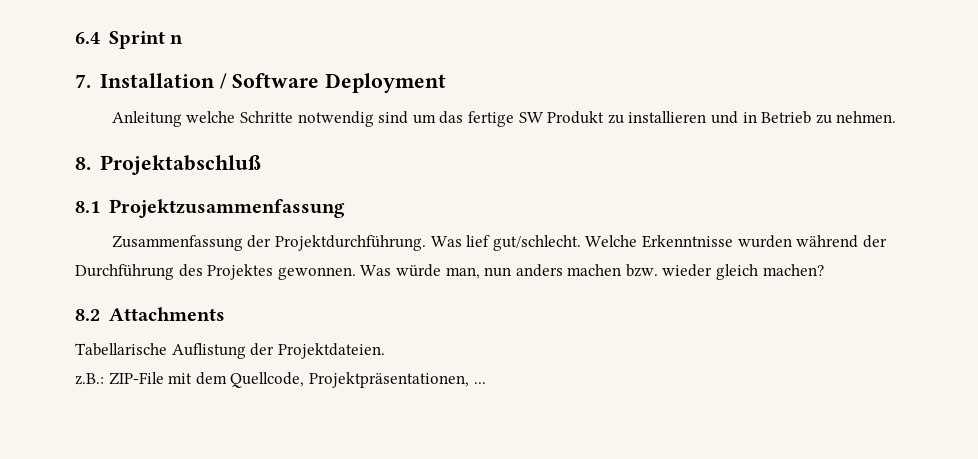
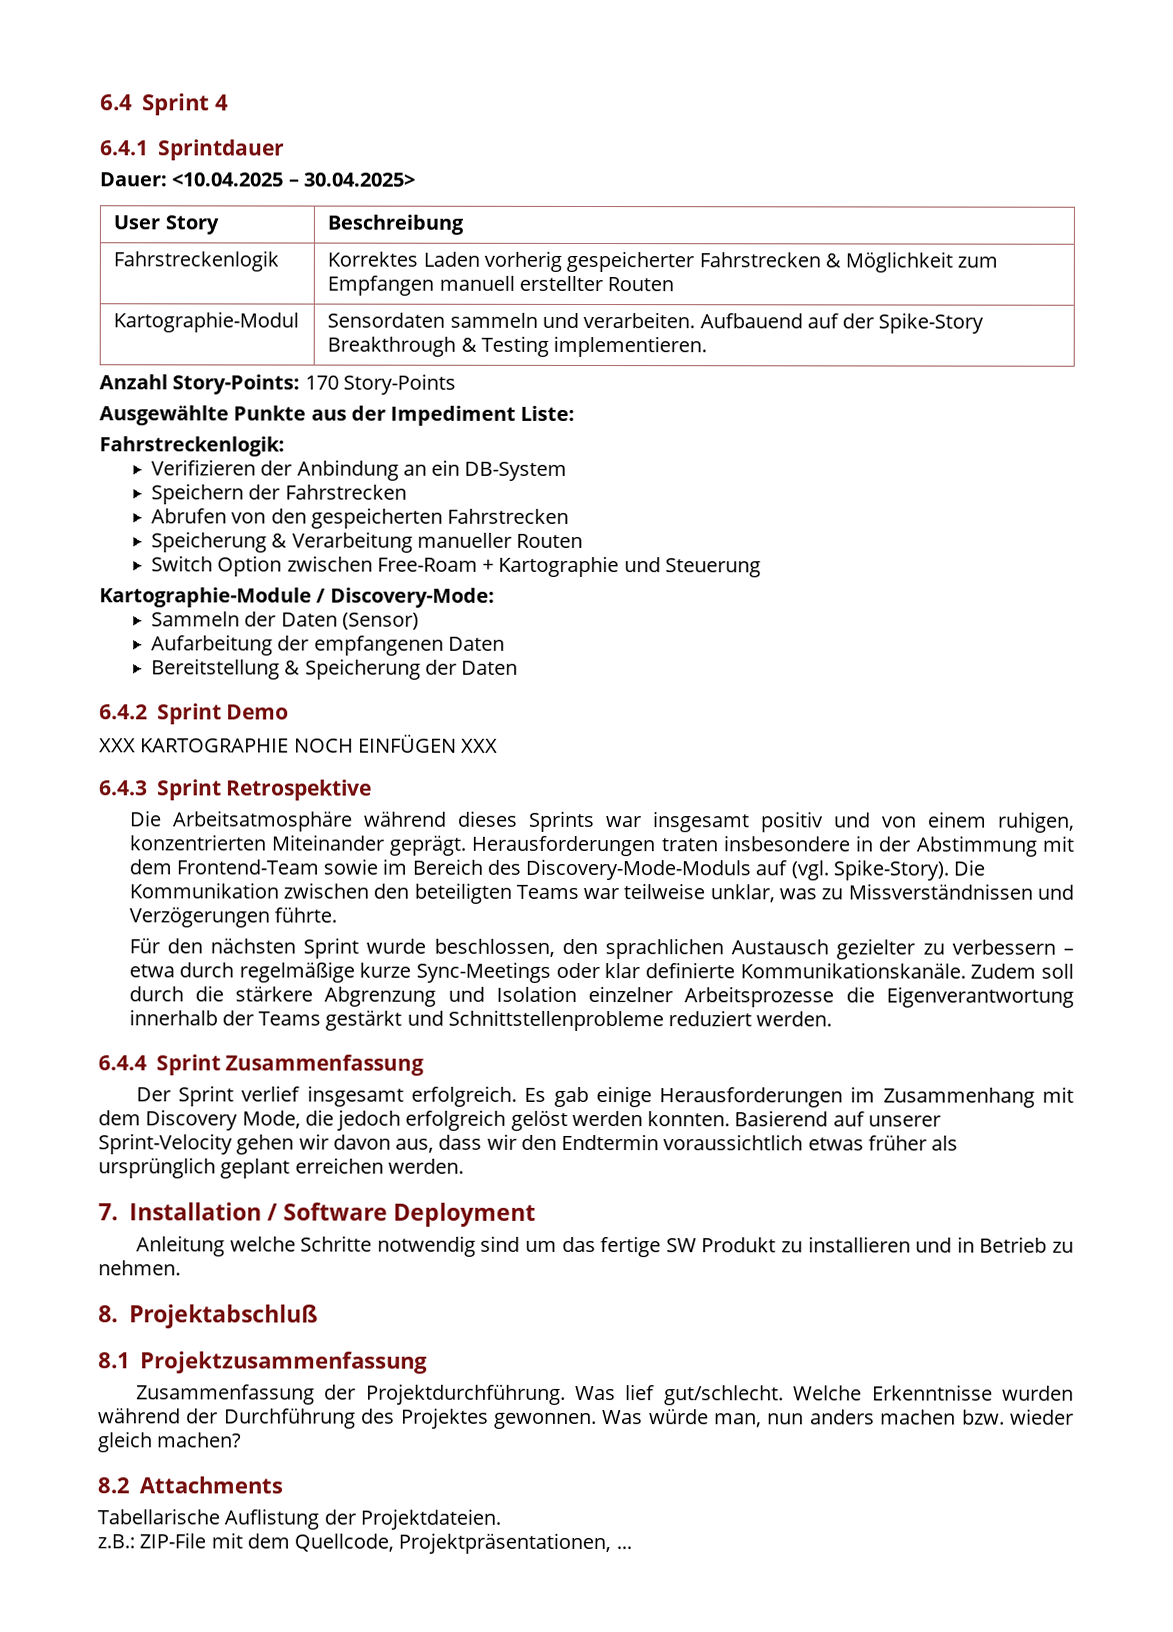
- 6.4 Sprint n
+ 6.4 Sprint 4
+ 6.4.1 Sprintdauer
+ Dauer: <10.04.2025 – 30.04.2025>
+ User Story | Beschreibung
+ Fahrstreckenlogik | Korrektes Laden vorherig gespeicherter Fahrstrecken & Möglichkeit zum Empfangen manuell erstellter Routen
+ Kartographie-Modul | Sensordaten sammeln und verarbeiten. Aufbauend auf der Spike-Story Breakthrough & Testing implementieren.
+ Anzahl Story-Points: 170 Story-Points
+ Ausgewählte Punkte aus der Impediment Liste:
+ Fahrstreckenlogik:
+ Verifizieren der Anbindung an ein DB-System
+ Speichern der Fahrstrecken
+ Abrufen von den gespeicherten Fahrstrecken
+ Speicherung & Verarbeitung manueller Routen
+ Switch Option zwischen Free-Roam + Kartographie und Steuerung
+ Kartographie-Module / Discovery-Mode:
+ Sammeln der Daten (Sensor)
+ Aufarbeitung der empfangenen Daten
+ Bereitstellung & Speicherung der Daten
+ 6.4.2 Sprint Demo
+ XXX KARTOGRAPHIE NOCH EINFÜGEN XXX
+ 6.4.3 Sprint Retrospektive
+ Die Arbeitsatmosphäre während dieses Sprints war insgesamt positiv und von einem ruhigen, konzentrierten Miteinander geprägt. Herausforderungen traten insbesondere in der Abstimmung mit dem Frontend-Team sowie im Bereich des Discovery-Mode-Moduls auf (vgl. Spike-Story). Die Kommunikation zwischen den beteiligten Teams war teilweise unklar, was zu Missverständnissen und Verzögerungen führte.
+ Für den nächsten Sprint wurde beschlossen, den sprachlichen Austausch gezielter zu verbessern – etwa durch regelmäßige kurze Sync-Meetings oder klar definierte Kommunikationskanäle. Zudem soll durch die stärkere Abgrenzung und Isolation einzelner Arbeitsprozesse die Eigenverantwortung innerhalb der Teams gestärkt und Schnittstellenprobleme reduziert werden.
+ 6.4.4 Sprint Zusammenfassung
+ Der Sprint verlief insgesamt erfolgreich. Es gab einige Herausforderungen im Zusammenhang mit dem Discovery Mode, die jedoch erfolgreich gelöst werden konnten. Basierend auf unserer Sprint-Velocity gehen wir davon aus, dass wir den Endtermin voraussichtlich etwas früher als ursprünglich geplant erreichen werden.

